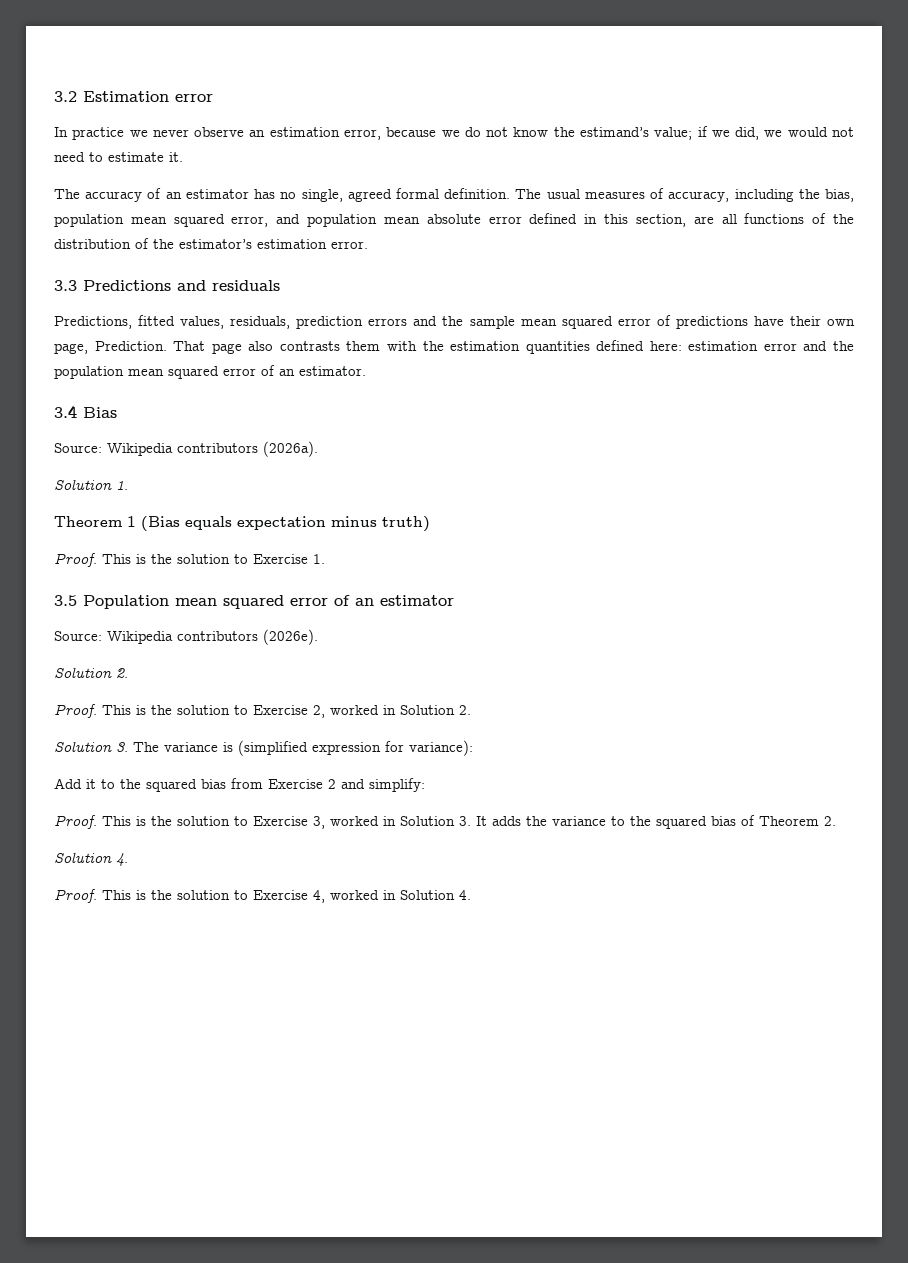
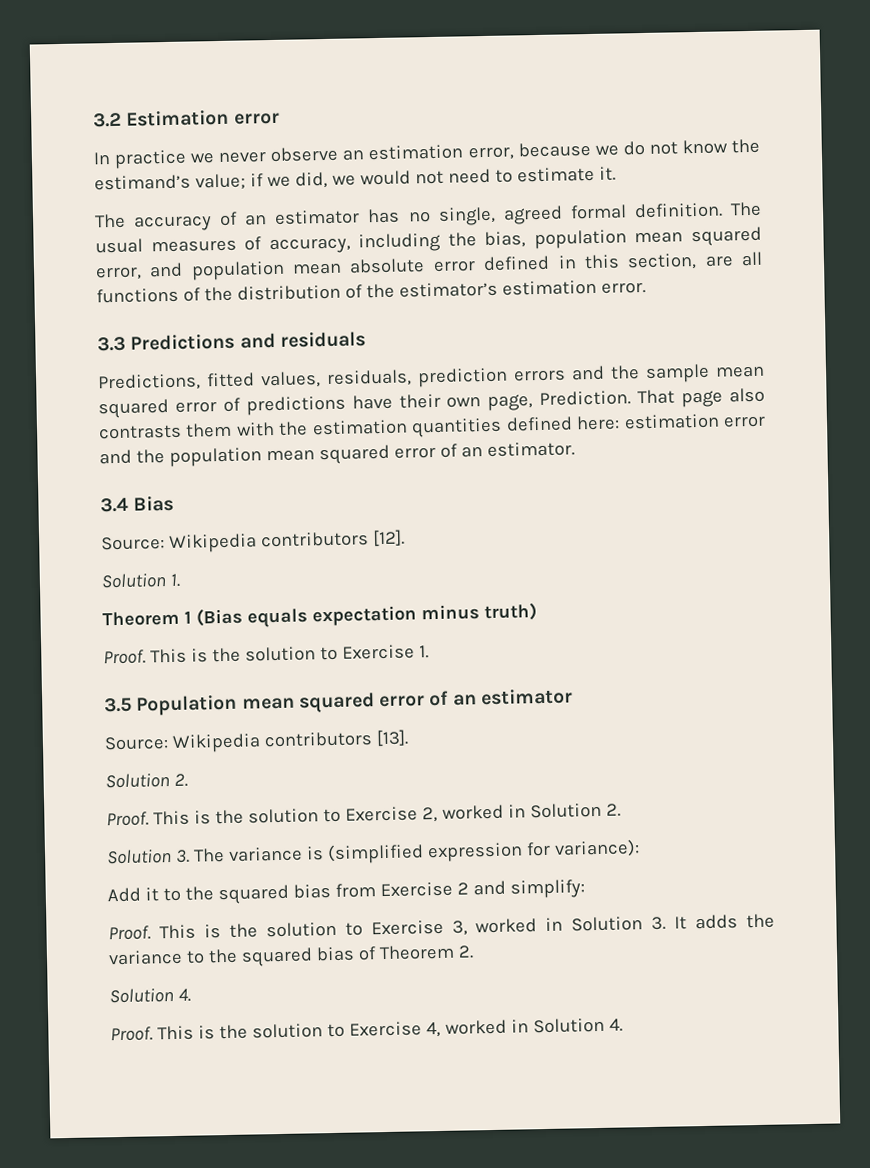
- Source: Wikipedia contributors (2026a).
+ Source: Wikipedia contributors [12].
- Source: Wikipedia contributors (2026e).
+ Source: Wikipedia contributors [13].

